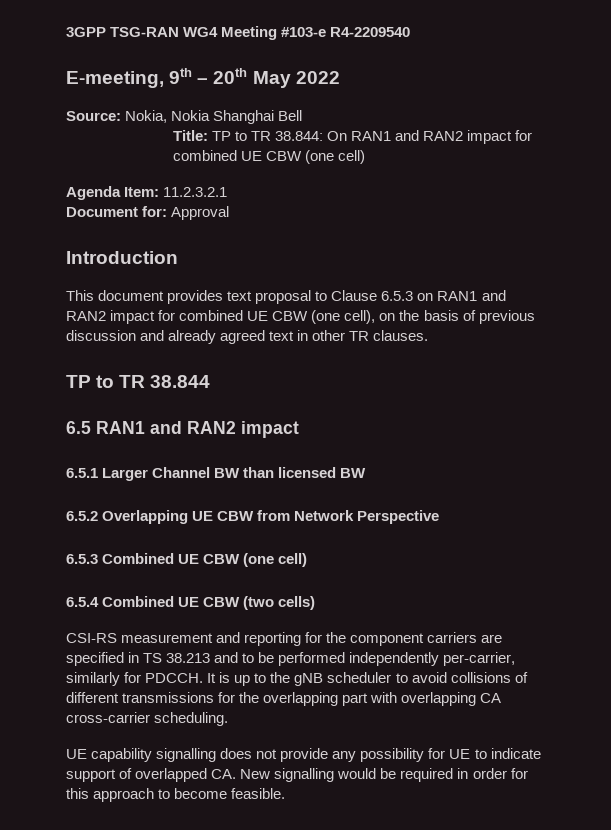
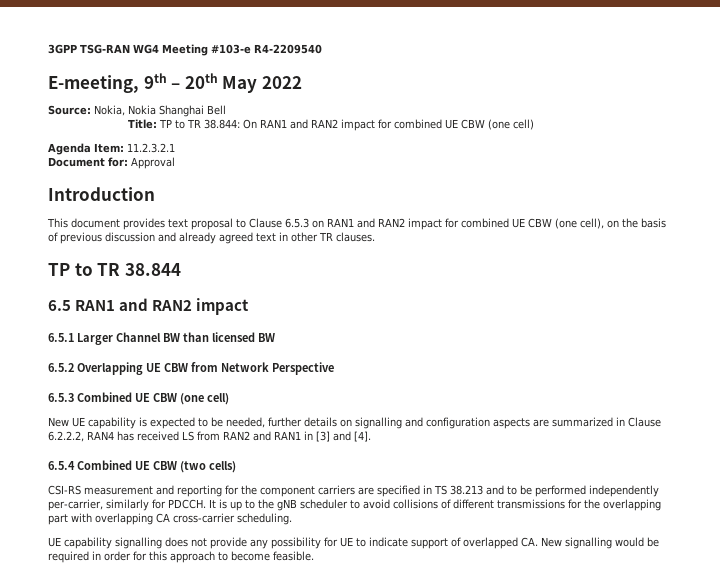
+ New UE capability is expected to be needed, further details on signalling and configuration aspects are summarized in Clause 6.2.2.2, RAN4 has received LS from RAN2 and RAN1 in [3] and [4].

